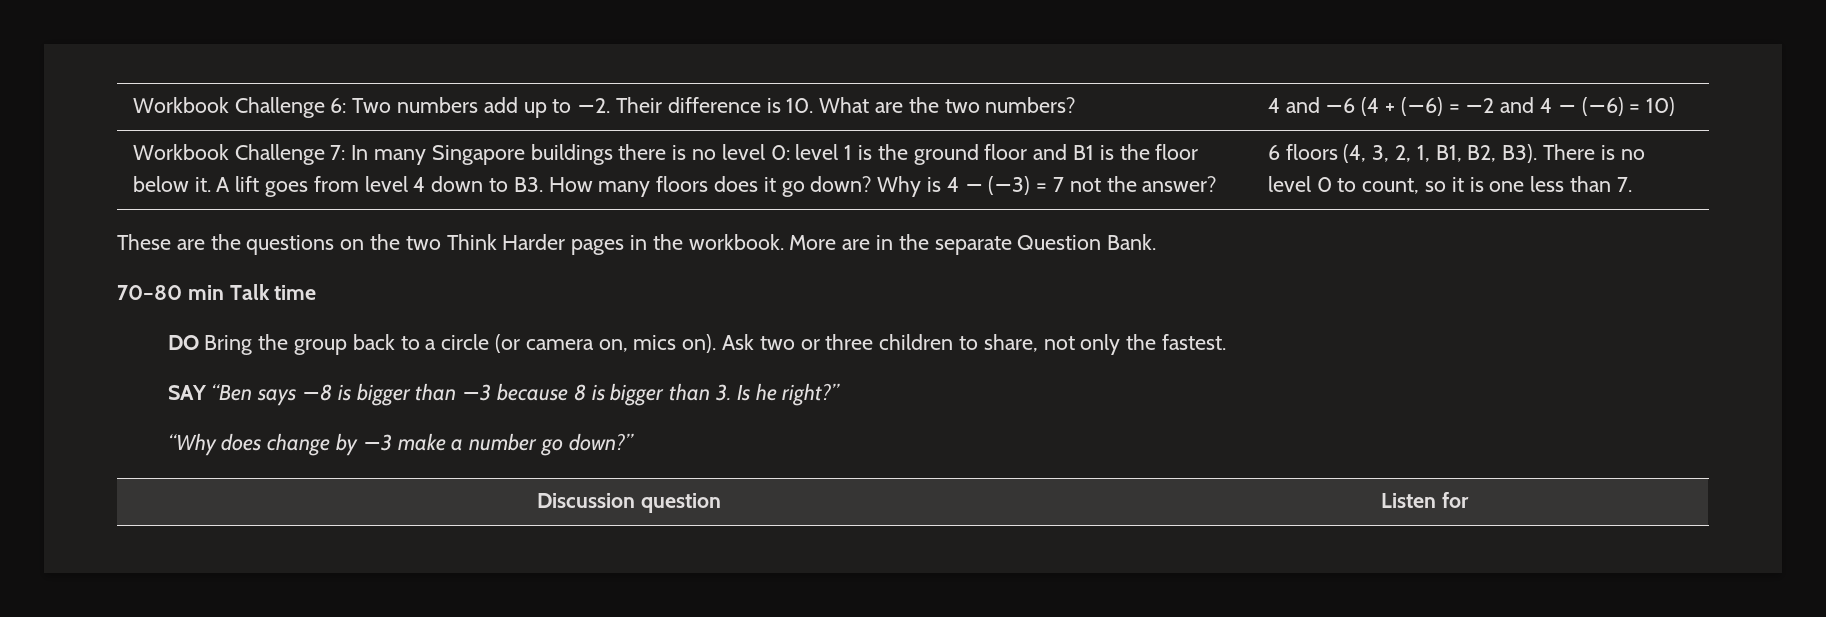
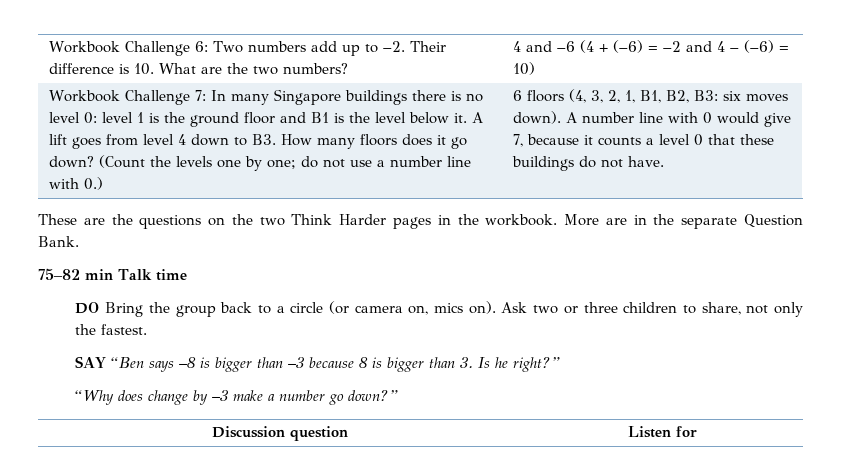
- Workbook Challenge 7: In many Singapore buildings there is no level 0: level 1 is the ground floor and B1 is the floor below it.
+ Workbook Challenge 7: In many Singapore buildings there is no level 0: level 1 is the ground floor and B1 is the level below it.
- Why is 4 − (−3) = 7 not the answer?
+ (Count the levels one by one; do not use a number line with 0.)
- 6 floors (4, 3, 2, 1, B1, B2, B3). There is no level 0 to count, so it is one less than 7.
+ 6 floors (4, 3, 2, 1, B1, B2, B3: six moves down). A number line with 0 would give 7, because it counts a level 0 that these buildings do not have.
- 70–80 min Talk time
+ 75–82 min Talk time

